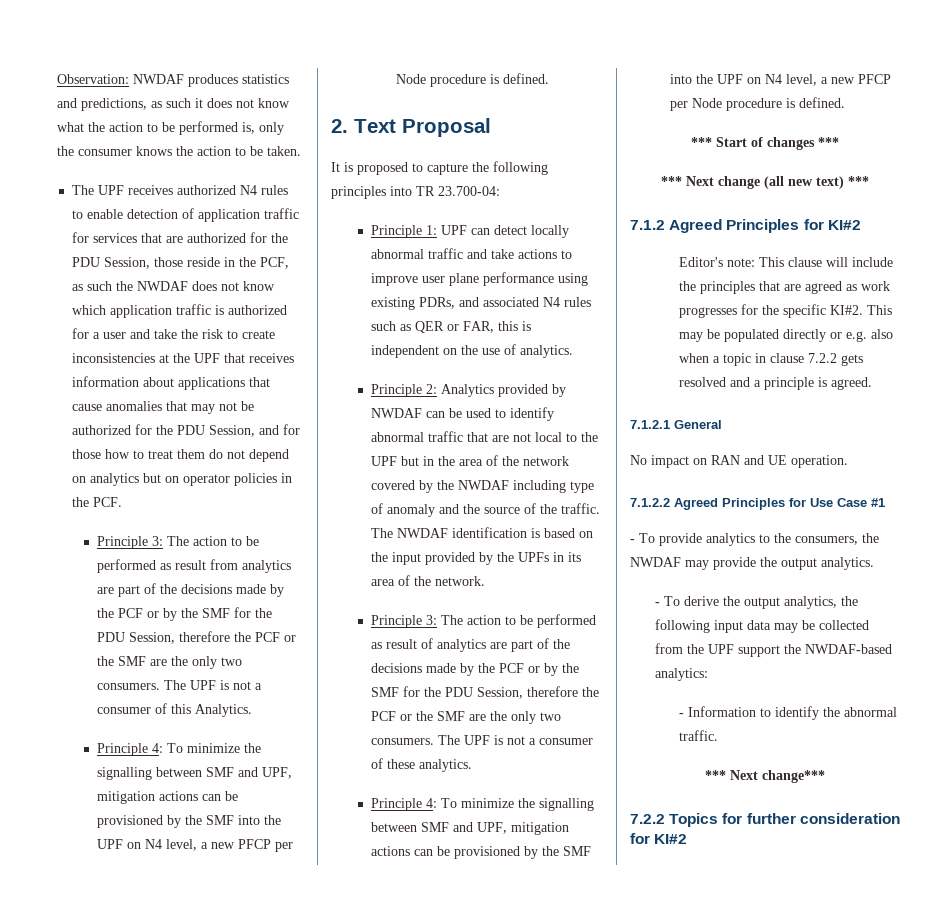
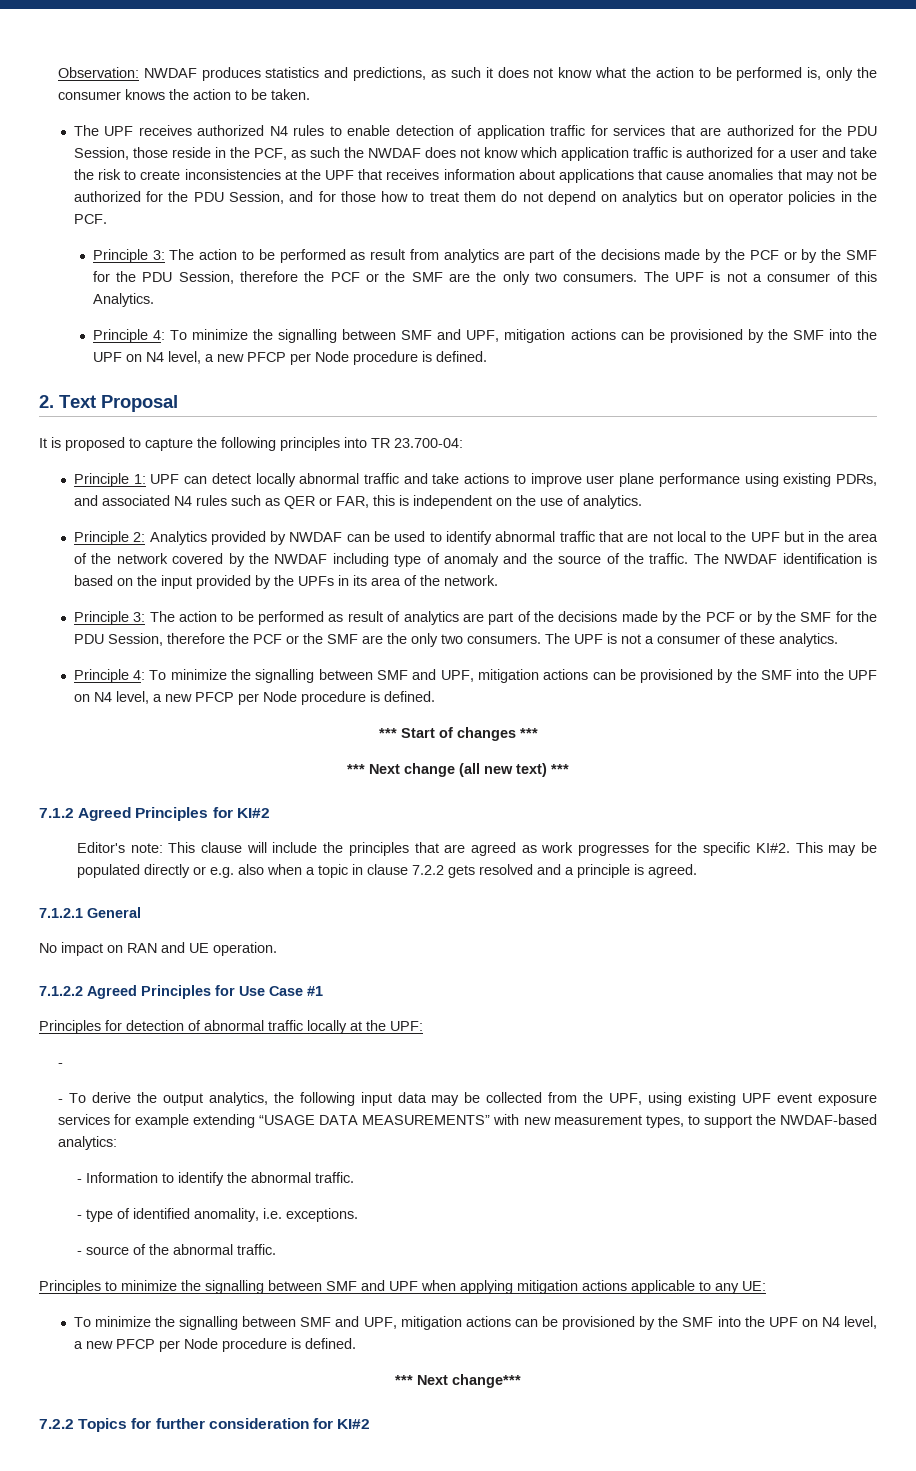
- - To provide analytics to the consumers, the NWDAF may provide the output analytics.
+ Principles for detection of abnormal traffic locally at the UPF:
+ -
- - To derive the output analytics, the following input data may be collected from the UPF support the NWDAF-based analytics:
+ - To derive the output analytics, the following input data may be collected from the UPF, using existing UPF event exposure services for example extending “USAGE DATA MEASUREMENTS” with new measurement types, to support the NWDAF-based analytics:
+ - type of identified anomality, i.e. exceptions.
+ - source of the abnormal traffic.
+ Principles to minimize the signalling between SMF and UPF when applying mitigation actions applicable to any UE:
+ To minimize the signalling between SMF and UPF, mitigation actions can be provisioned by the SMF into the UPF on N4 level, a new PFCP per Node procedure is defined.

